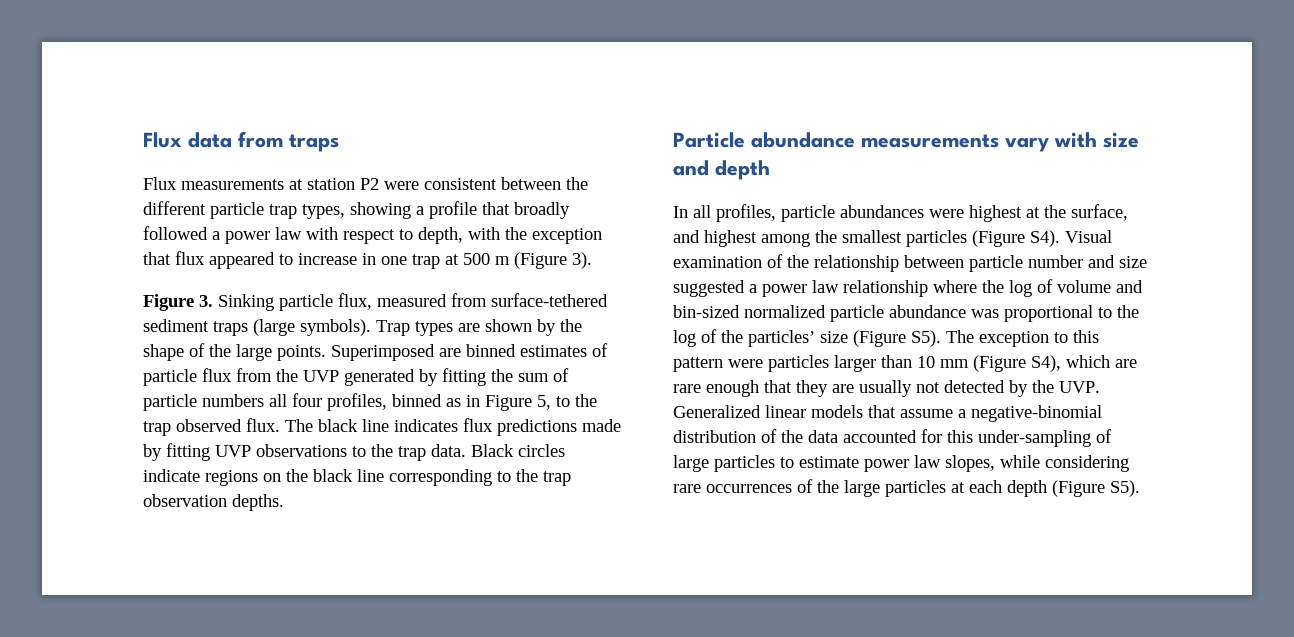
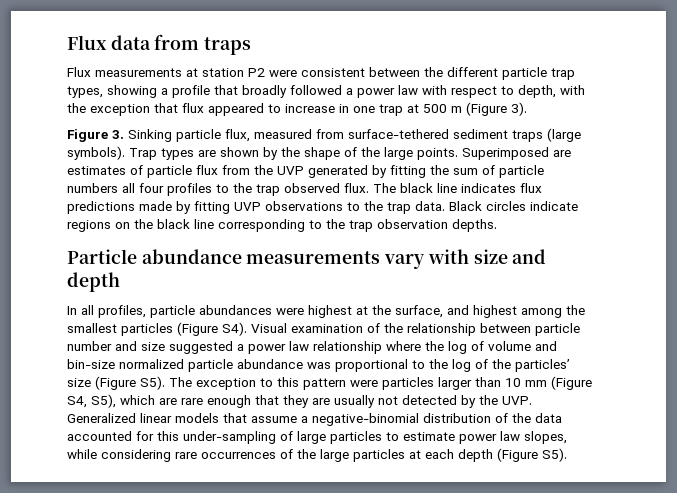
- Superimposed are binned estimates of particle flux from the UVP generated by fitting the sum of particle numbers all four profiles, binned as in Figure 5, to the trap observed flux.
+ Superimposed are estimates of particle flux from the UVP generated by fitting the sum of particle numbers all four profiles to the trap observed flux.
- In all profiles, particle abundances were highest at the surface, and highest among the smallest particles (Figure S4). Visual examination of the relationship between particle number and size suggested a power law relationship where the log of volume and bin-sized normalized particle abundance was proportional to the log of the particles’ size (Figure S5). The exception to this pattern were particles larger than 10 mm (Figure S4), which are rare enough that they are usually not detected by the UVP. Generalized linear models that assume a negative-binomial distribution of the data accounted for this under-sampling of large particles to estimate power law slopes, while considering rare occurrences of the large particles at each depth (Figure S5).
+ In all profiles, particle abundances were highest at the surface, and highest among the smallest particles (Figure S4). Visual examination of the relationship between particle number and size suggested a power law relationship where the log of volume and bin-size normalized particle abundance was proportional to the log of the particles’ size (Figure S5). The exception to this pattern were particles larger than 10 mm (Figure S4, S5), which are rare enough that they are usually not detected by the UVP. Generalized linear models that assume a negative-binomial distribution of the data accounted for this under-sampling of large particles to estimate power law slopes, while considering rare occurrences of the large particles at each depth (Figure S5).

